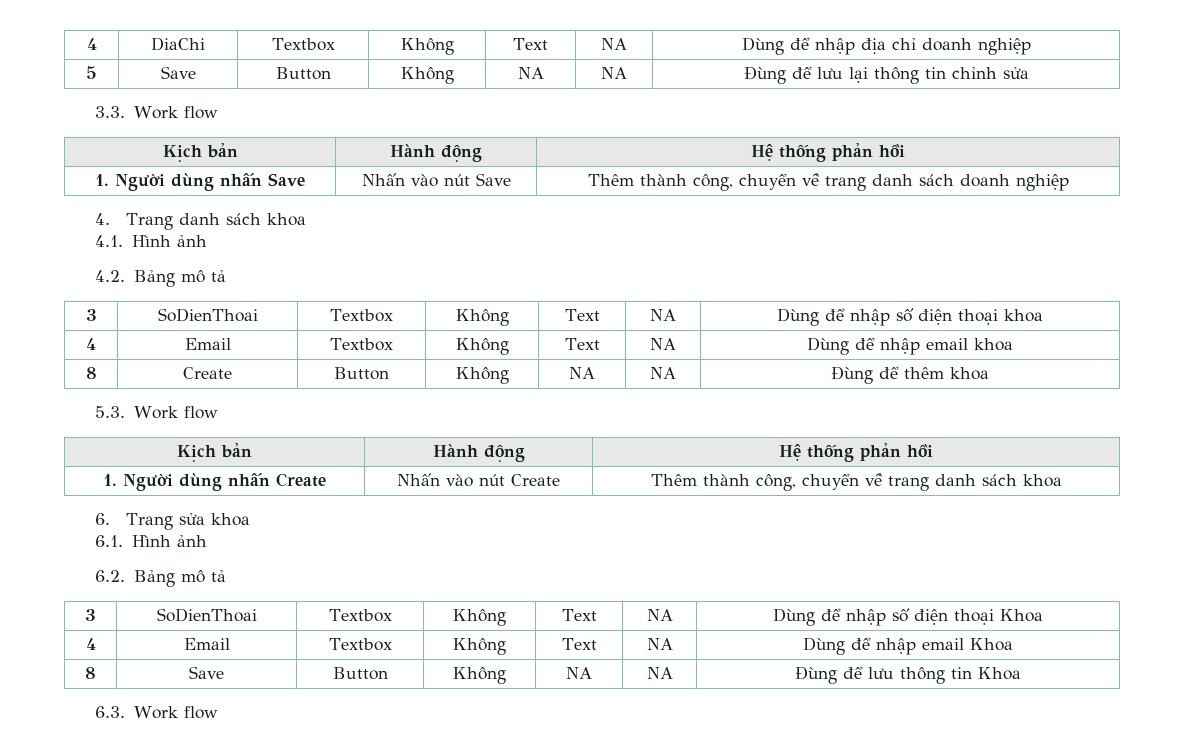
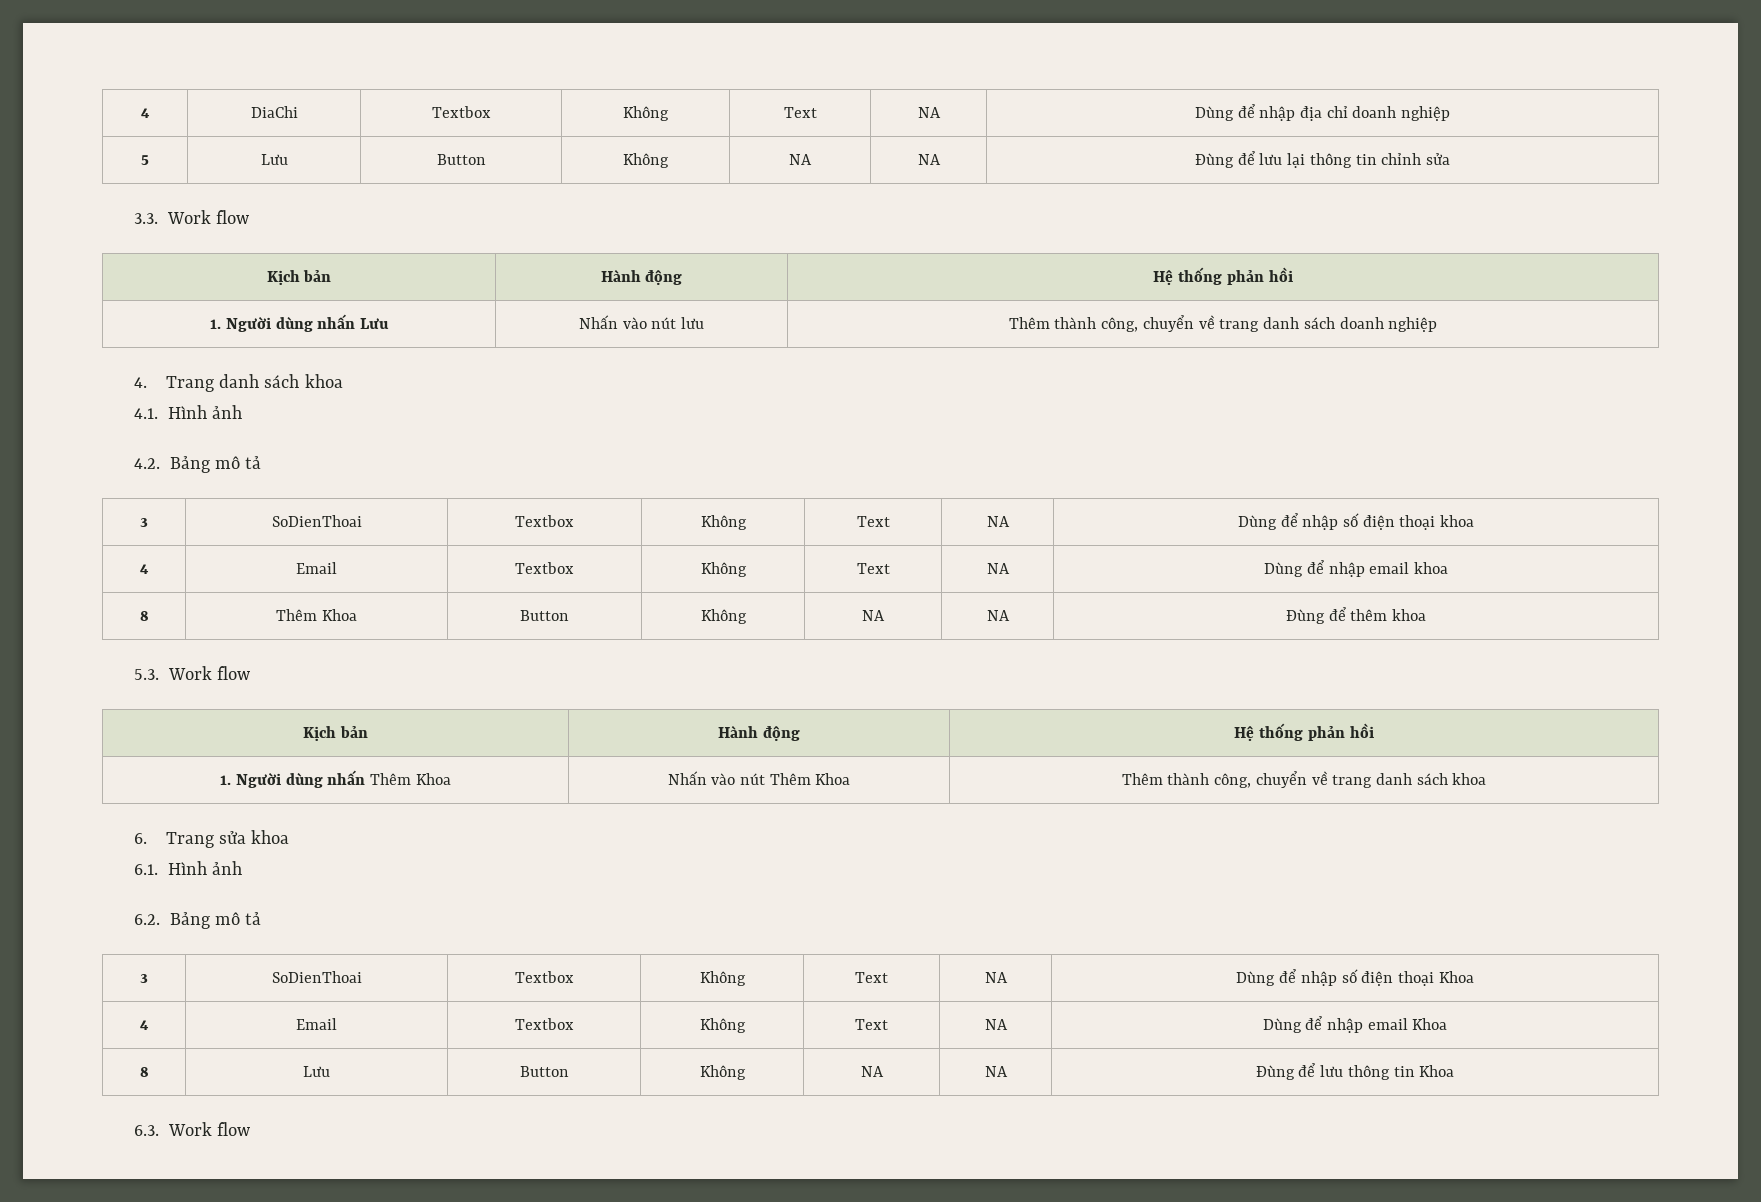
- 5 | Save | Button | Không | NA | NA | Đùng để lưu lại thông tin chỉnh sửa
+ 5 | Lưu | Button | Không | NA | NA | Đùng để lưu lại thông tin chỉnh sửa
- 1. Người dùng nhấn Save | Nhấn vào nút Save | Thêm thành công, chuyển về trang danh sách doanh nghiệp
+ 1. Người dùng nhấn Lưu | Nhấn vào nút lưu | Thêm thành công, chuyển về trang danh sách doanh nghiệp
- 8 | Create | Button | Không | NA | NA | Đùng để thêm khoa
+ 8 | Thêm Khoa | Button | Không | NA | NA | Đùng để thêm khoa
- 1. Người dùng nhấn Create | Nhấn vào nút Create | Thêm thành công, chuyển về trang danh sách khoa
+ 1. Người dùng nhấn Thêm Khoa | Nhấn vào nút Thêm Khoa | Thêm thành công, chuyển về trang danh sách khoa
- 8 | Save | Button | Không | NA | NA | Đùng để lưu thông tin Khoa
+ 8 | Lưu | Button | Không | NA | NA | Đùng để lưu thông tin Khoa

